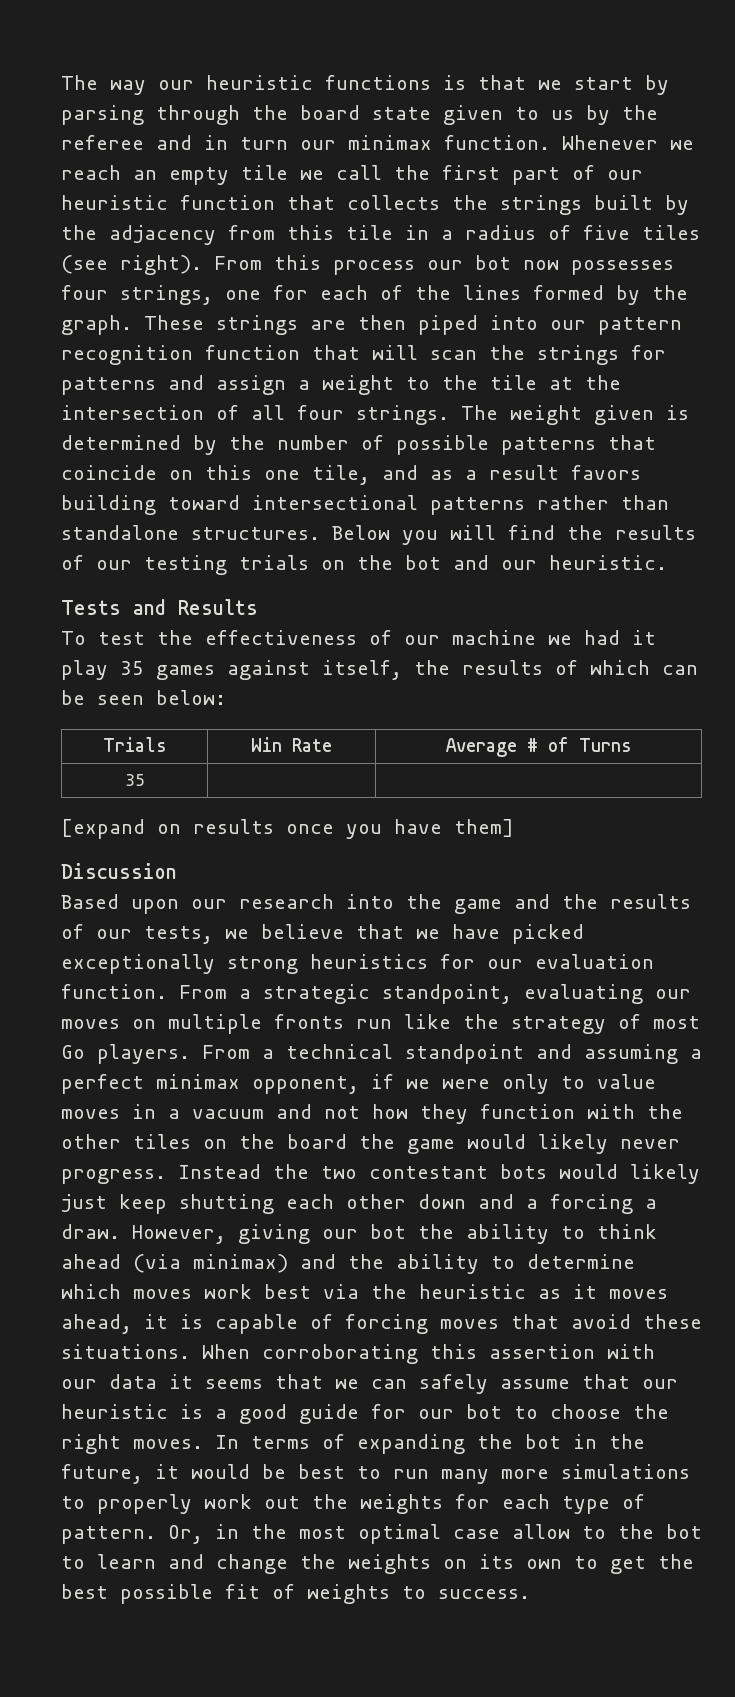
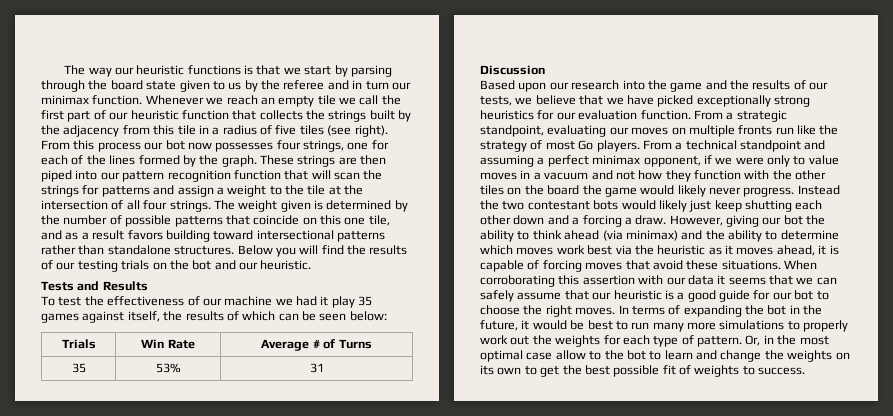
- 35 | |
- [expand on results once you have them]
+ 35 | 53% | 31

